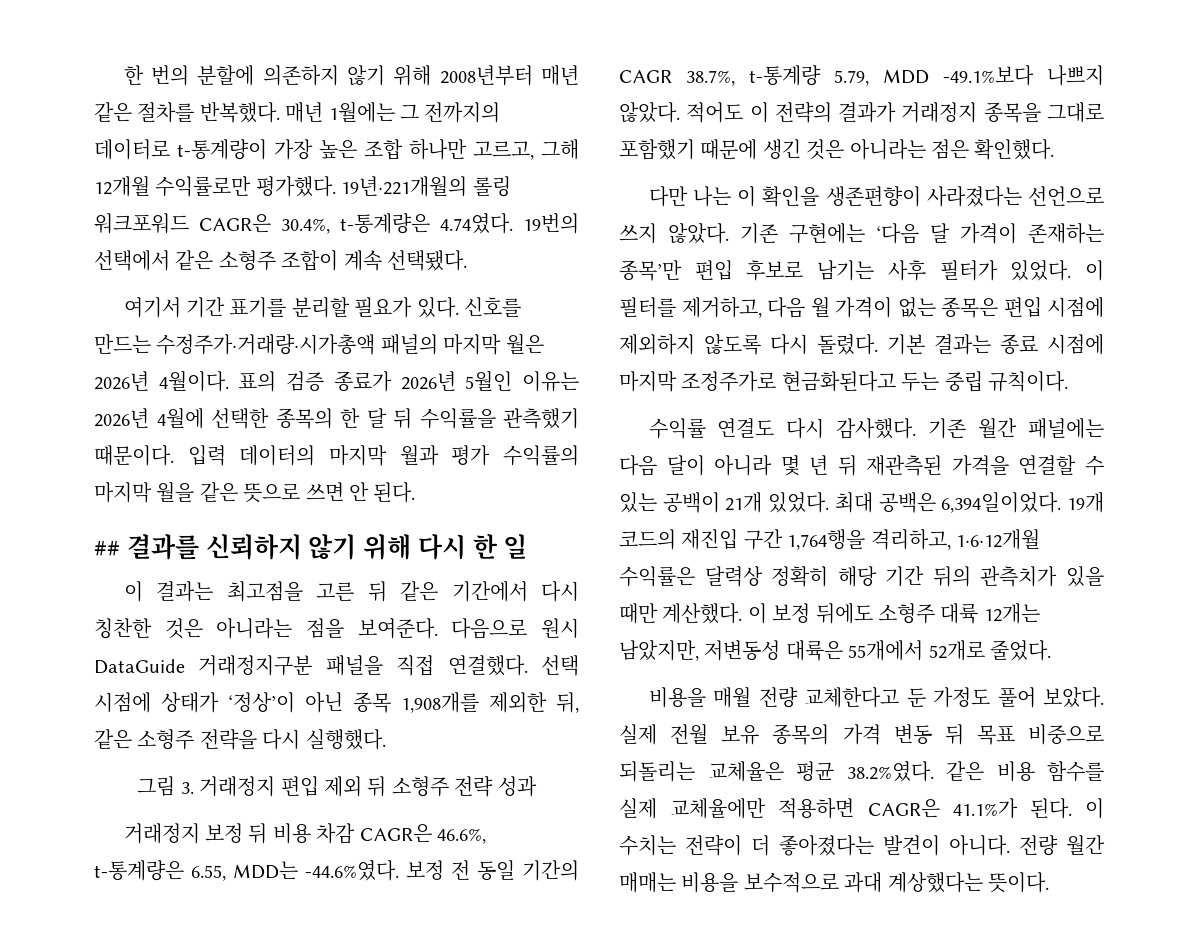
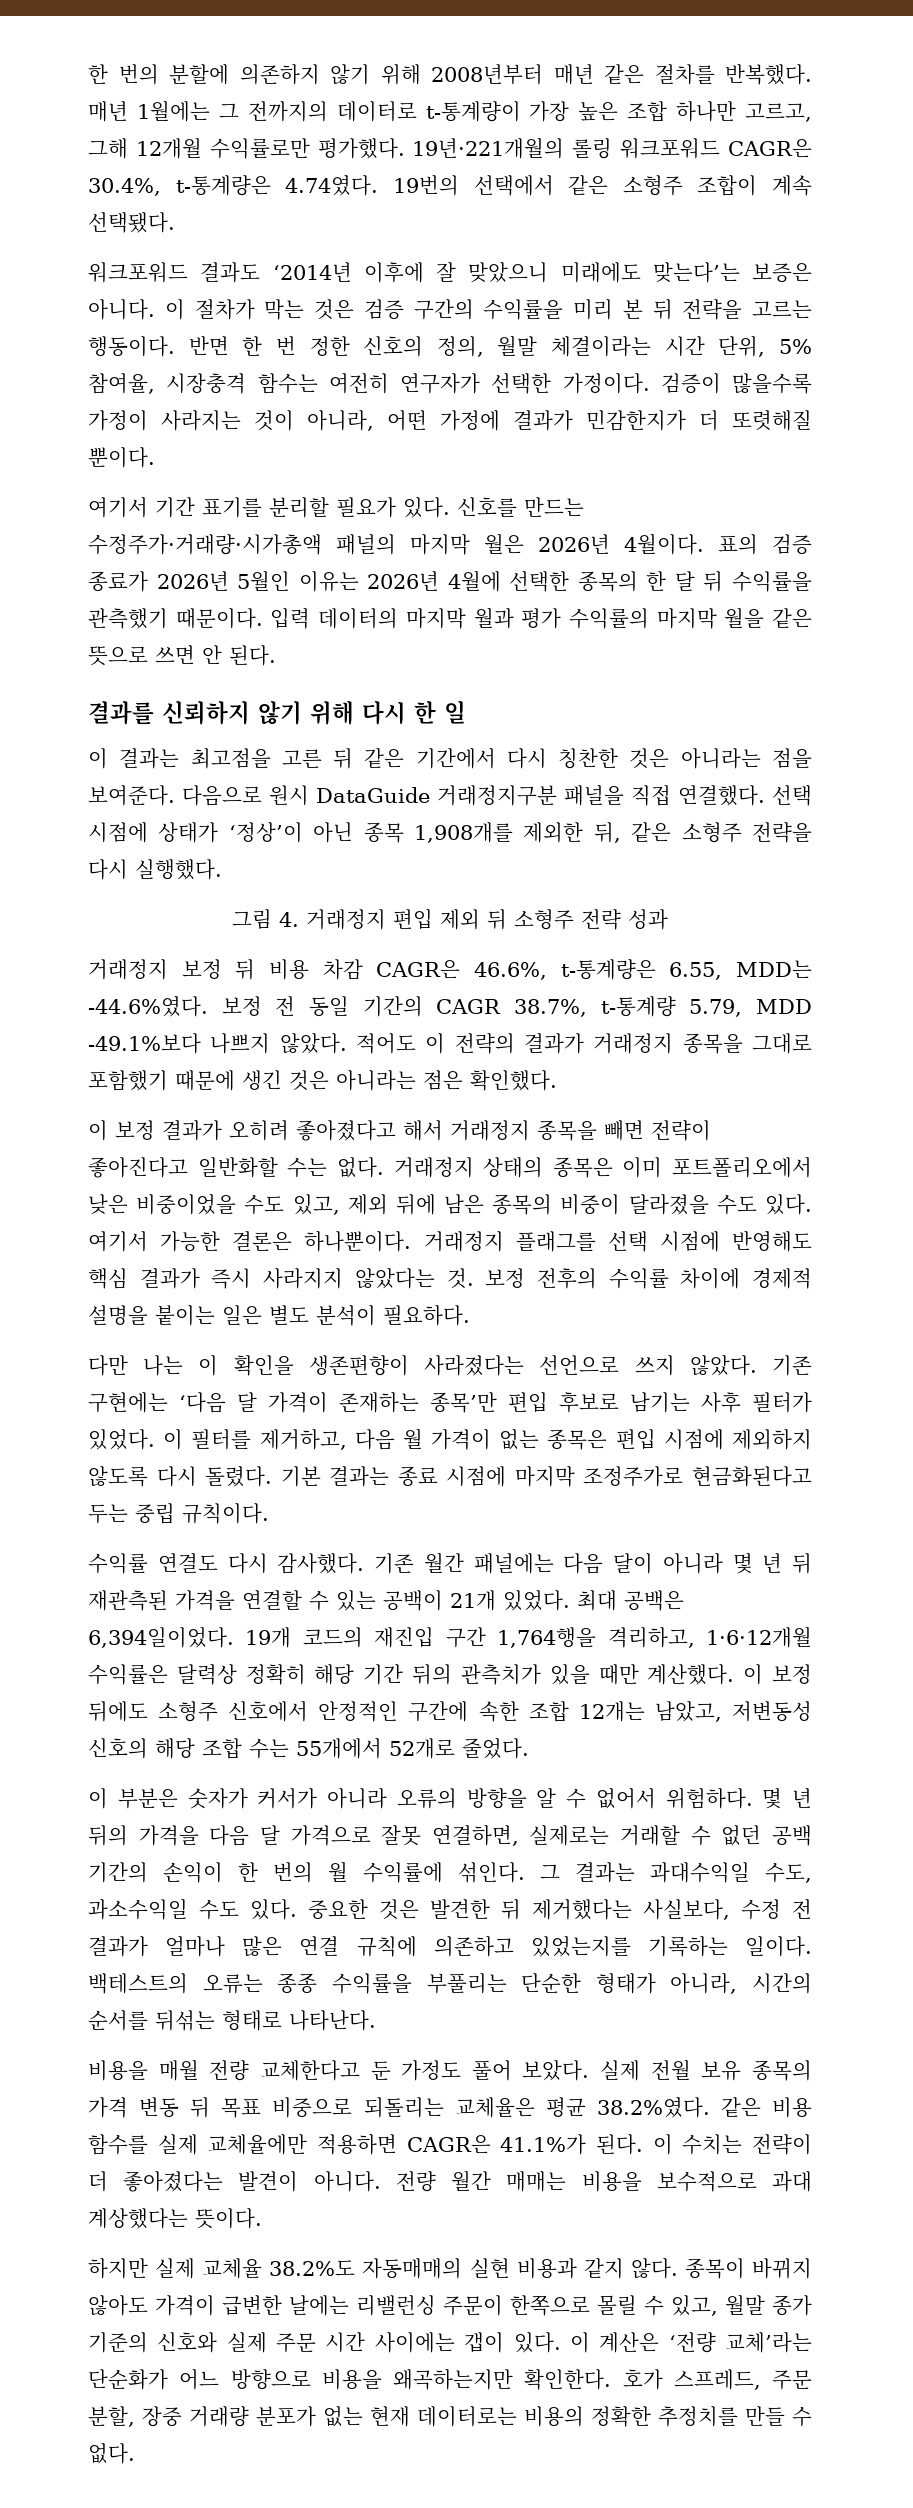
+ 워크포워드 결과도 ‘2014년 이후에 잘 맞았으니 미래에도 맞는다’는 보증은 아니다. 이 절차가 막는 것은 검증 구간의 수익률을 미리 본 뒤 전략을 고르는 행동이다. 반면 한 번 정한 신호의 정의, 월말 체결이라는 시간 단위, 5% 참여율, 시장충격 함수는 여전히 연구자가 선택한 가정이다. 검증이 많을수록 가정이 사라지는 것이 아니라, 어떤 가정에 결과가 민감한지가 더 또렷해질 뿐이다.
- ## 결과를 신뢰하지 않기 위해 다시 한 일
+ 결과를 신뢰하지 않기 위해 다시 한 일
- 그림 3. 거래정지 편입 제외 뒤 소형주 전략 성과
+ 그림 4. 거래정지 편입 제외 뒤 소형주 전략 성과
+ 이 보정 결과가 오히려 좋아졌다고 해서 거래정지 종목을 빼면 전략이 좋아진다고 일반화할 수는 없다. 거래정지 상태의 종목은 이미 포트폴리오에서 낮은 비중이었을 수도 있고, 제외 뒤에 남은 종목의 비중이 달라졌을 수도 있다. 여기서 가능한 결론은 하나뿐이다. 거래정지 플래그를 선택 시점에 반영해도 핵심 결과가 즉시 사라지지 않았다는 것. 보정 전후의 수익률 차이에 경제적 설명을 붙이는 일은 별도 분석이 필요하다.
- 이 보정 뒤에도 소형주 대륙 12개는 남았지만, 저변동성 대륙은 55개에서 52개로 줄었다.
+ 이 보정 뒤에도 소형주 신호에서 안정적인 구간에 속한 조합 12개는 남았고, 저변동성 신호의 해당 조합 수는 55개에서 52개로 줄었다.
+ 이 부분은 숫자가 커서가 아니라 오류의 방향을 알 수 없어서 위험하다. 몇 년 뒤의 가격을 다음 달 가격으로 잘못 연결하면, 실제로는 거래할 수 없던 공백 기간의 손익이 한 번의 월 수익률에 섞인다. 그 결과는 과대수익일 수도, 과소수익일 수도 있다. 중요한 것은 발견한 뒤 제거했다는 사실보다, 수정 전 결과가 얼마나 많은 연결 규칙에 의존하고 있었는지를 기록하는 일이다. 백테스트의 오류는 종종 수익률을 부풀리는 단순한 형태가 아니라, 시간의 순서를 뒤섞는 형태로 나타난다.
+ 하지만 실제 교체율 38.2%도 자동매매의 실현 비용과 같지 않다. 종목이 바뀌지 않아도 가격이 급변한 날에는 리밸런싱 주문이 한쪽으로 몰릴 수 있고, 월말 종가 기준의 신호와 실제 주문 시간 사이에는 갭이 있다. 이 계산은 ‘전량 교체’라는 단순화가 어느 방향으로 비용을 왜곡하는지만 확인한다. 호가 스프레드, 주문 분할, 장중 거래량 분포가 없는 현재 데이터로는 비용의 정확한 추정치를 만들 수 없다.

